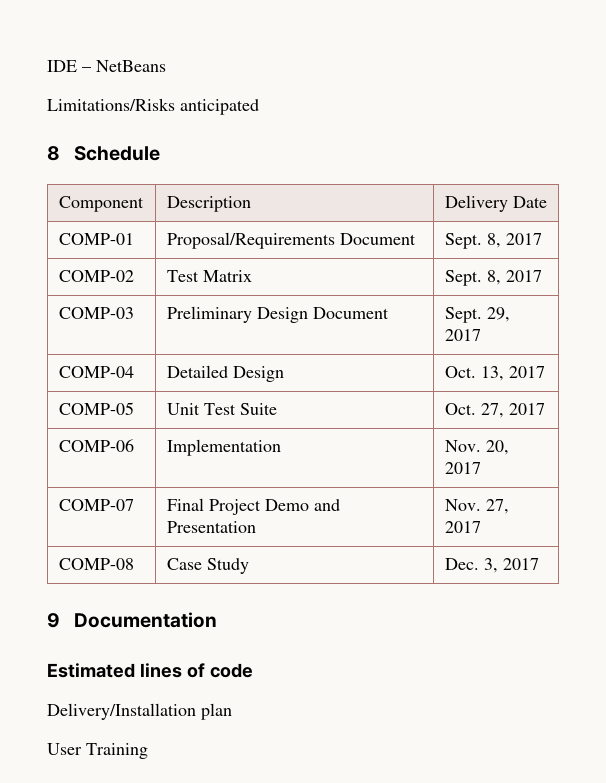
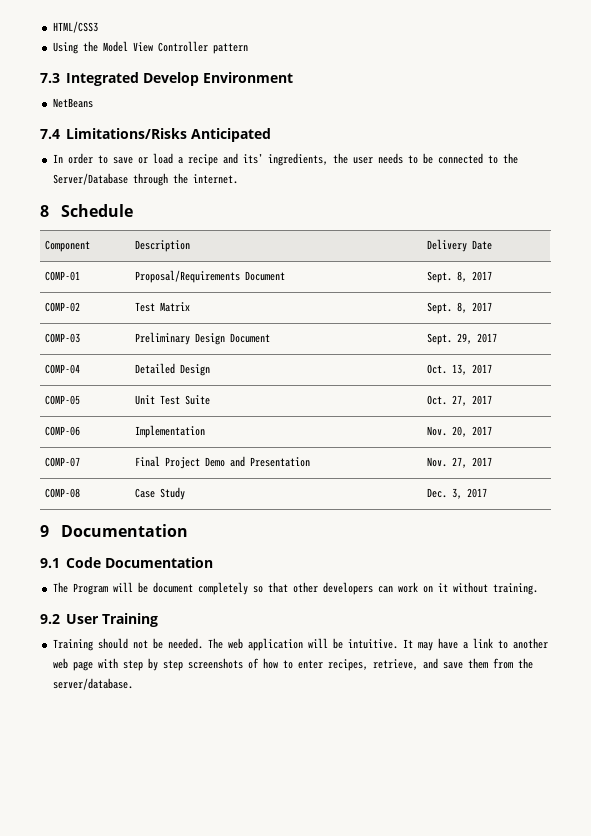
- IDE – NetBeans
- Limitations/Risks anticipated
+ HTML/CSS3
+ Using the Model View Controller pattern
+ 7.3 Integrated Develop Environment
+ NetBeans
+ 7.4 Limitations/Risks Anticipated
+ In order to save or load a recipe and its’ ingredients, the user needs to be connected to the Server/Database through the internet.
- Estimated lines of code
- Delivery/Installation plan
- User Training
+ 9.1 Code Documentation
+ The Program will be document completely so that other developers can work on it without training.
+ 9.2 User Training
+ Training should not be needed. The web application will be intuitive. It may have a link to another web page with step by step screenshots of how to enter recipes, retrieve, and save them from the server/database.

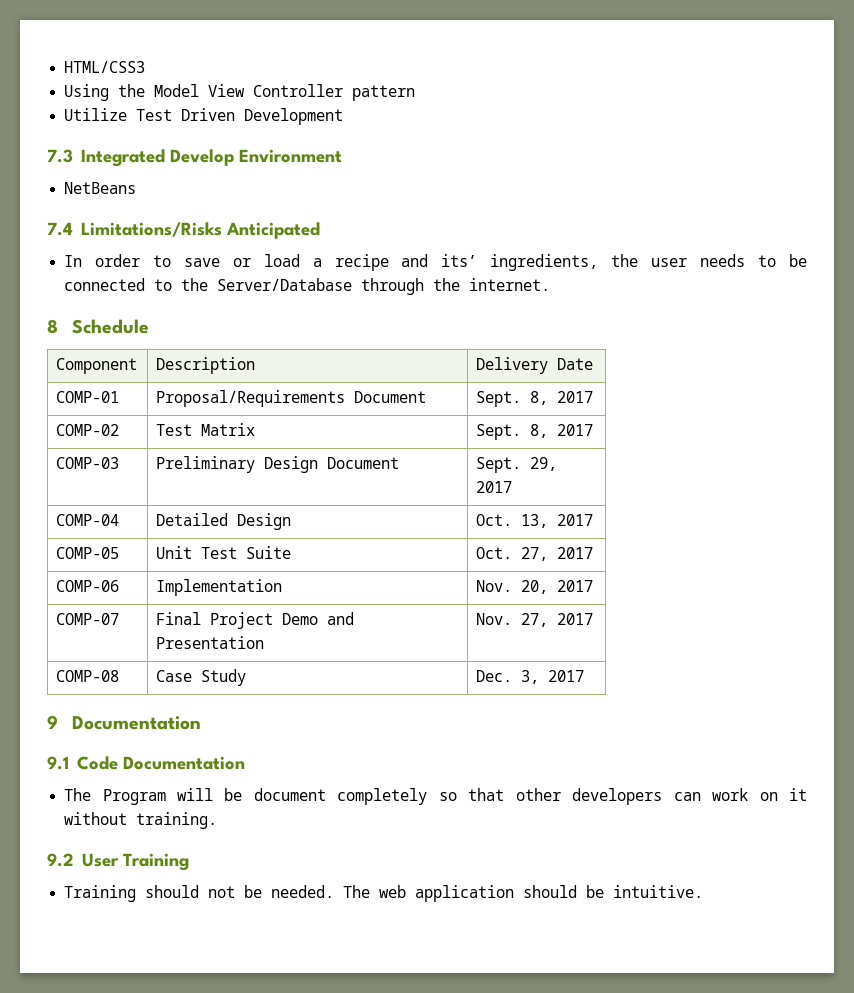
+ Utilize Test Driven Development
- The web application will be intuitive. It may have a link to another web page with step by step screenshots of how to enter recipes, retrieve, and save them from the server/database.
+ The web application should be intuitive.

